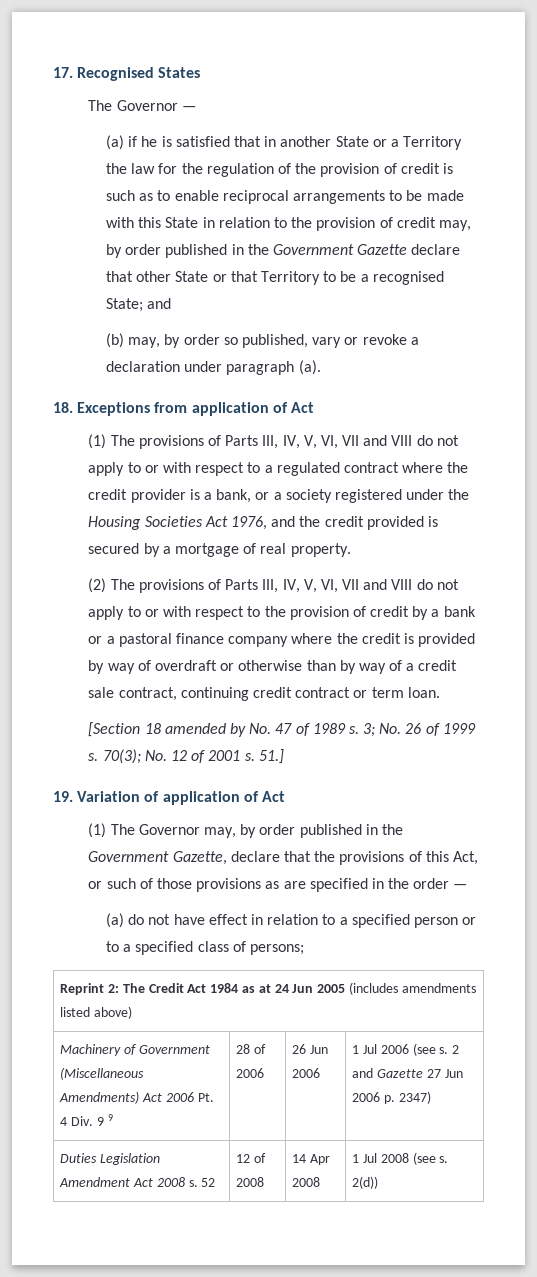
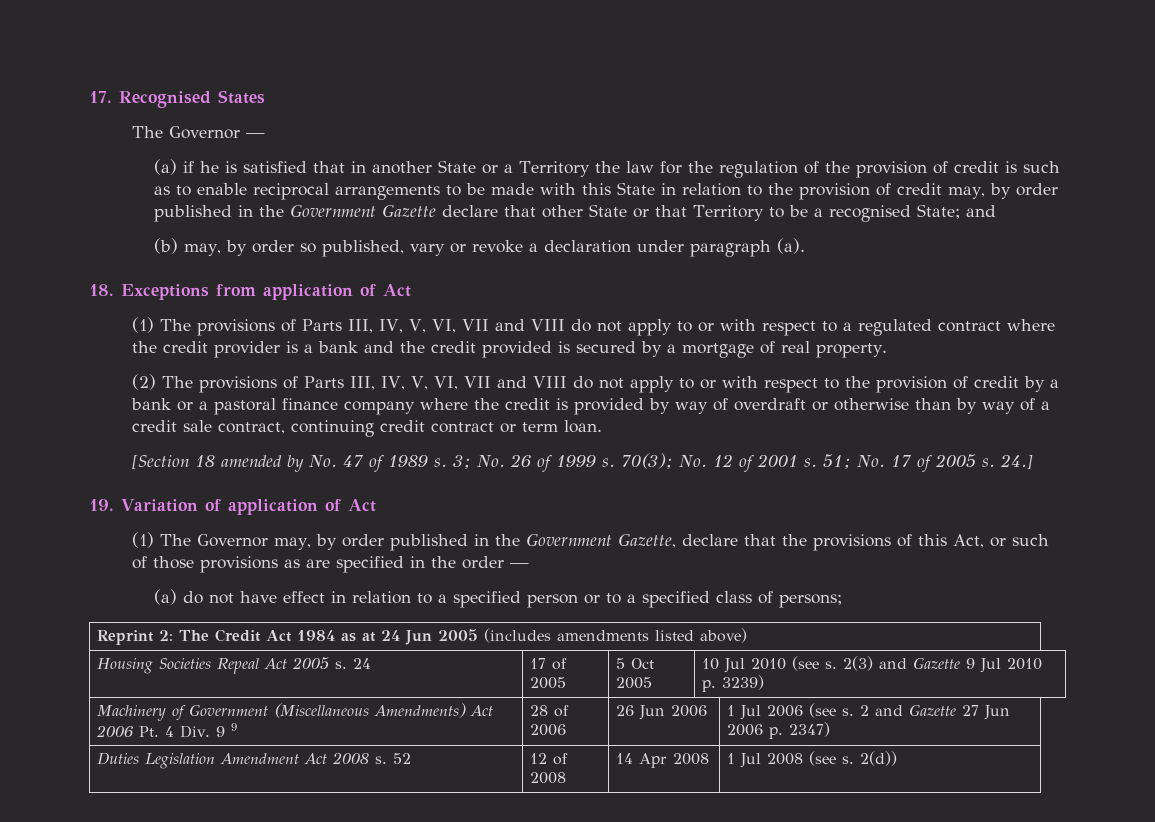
- (1) The provisions of Parts III, IV, V, VI, VII and VIII do not apply to or with respect to a regulated contract where the credit provider is a bank, or a society registered under the Housing Societies Act 1976, and the credit provided is secured by a mortgage of real property.
+ (1) The provisions of Parts III, IV, V, VI, VII and VIII do not apply to or with respect to a regulated contract where the credit provider is a bank and the credit provided is secured by a mortgage of real property.
- 51.]
+ 51; No. 17 of 2005 s. 24.]
+ Housing Societies Repeal Act 2005 s. 24 | 17 of 2005 | 5 Oct 2005 | 10 Jul 2010 (see s. 2(3) and Gazette 9 Jul 2010 p. 3239)

